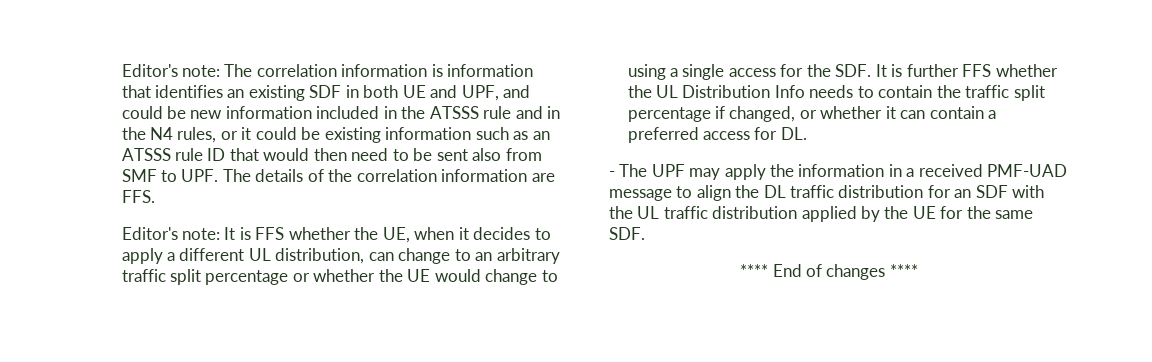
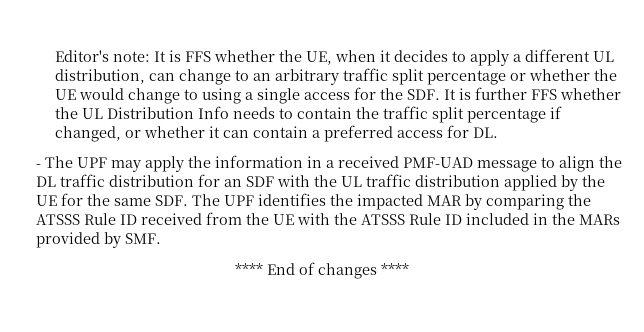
- Editor's note: The correlation information is information that identifies an existing SDF in both UE and UPF, and could be new information included in the ATSSS rule and in the N4 rules, or it could be existing information such as an ATSSS rule ID that would then need to be sent also from SMF to UPF. The details of the correlation information are FFS.
- - The UPF may apply the information in a received PMF-UAD message to align the DL traffic distribution for an SDF with the UL traffic distribution applied by the UE for the same SDF.
+ - The UPF may apply the information in a received PMF-UAD message to align the DL traffic distribution for an SDF with the UL traffic distribution applied by the UE for the same SDF. The UPF identifies the impacted MAR by comparing the ATSSS Rule ID received from the UE with the ATSSS Rule ID included in the MARs provided by SMF.

